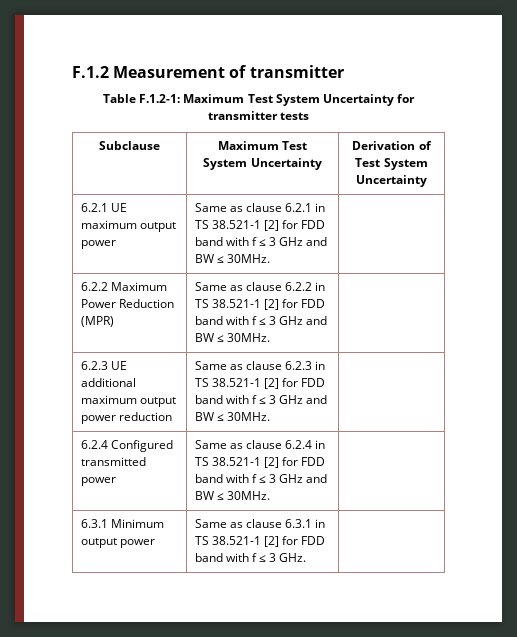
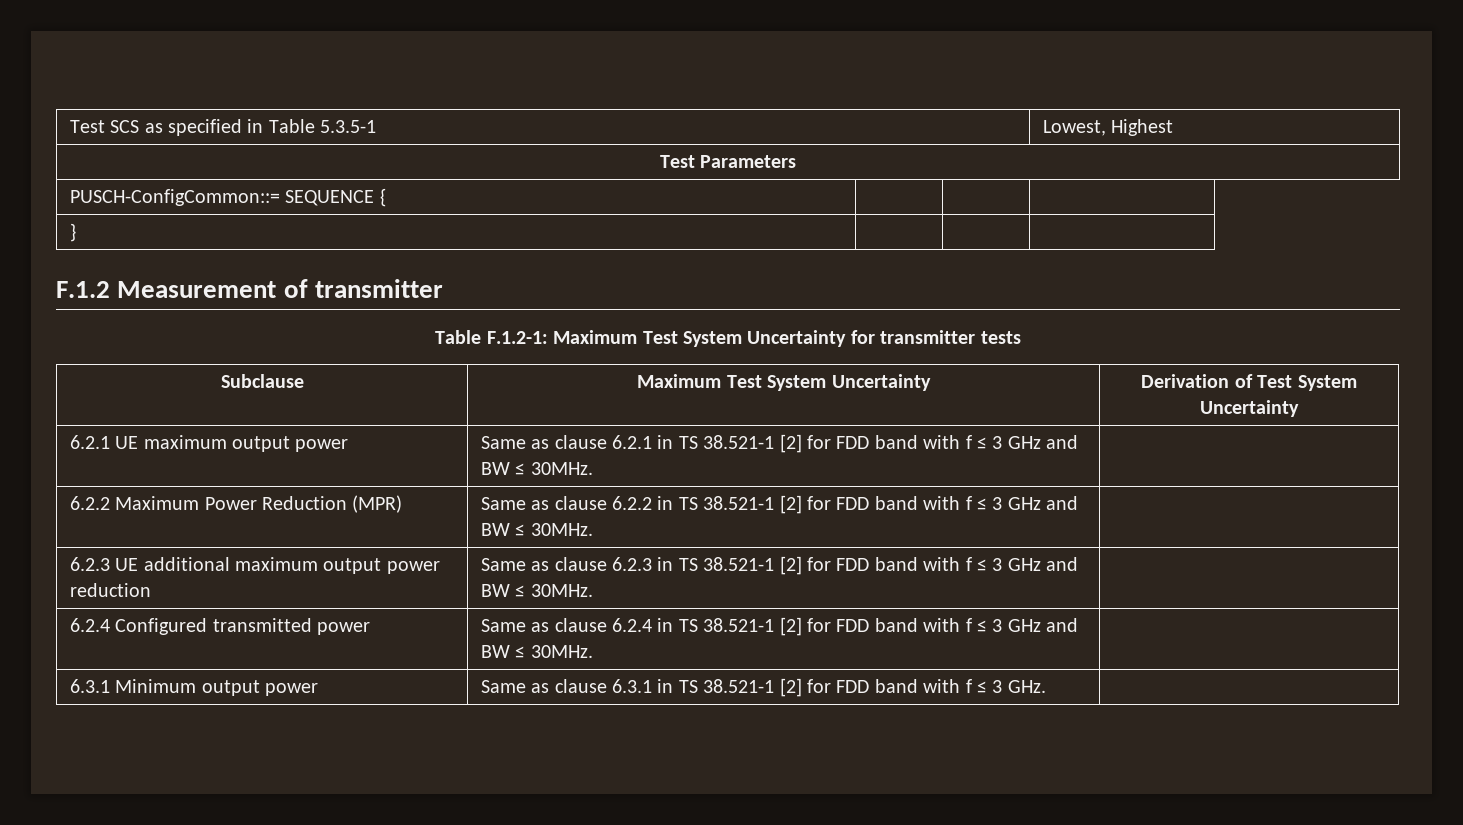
+ Test SCS as specified in Table 5.3.5-1 | Lowest, Highest
+ Test Parameters
+ PUSCH-ConfigCommon::= SEQUENCE { | | |
+ } | | |

